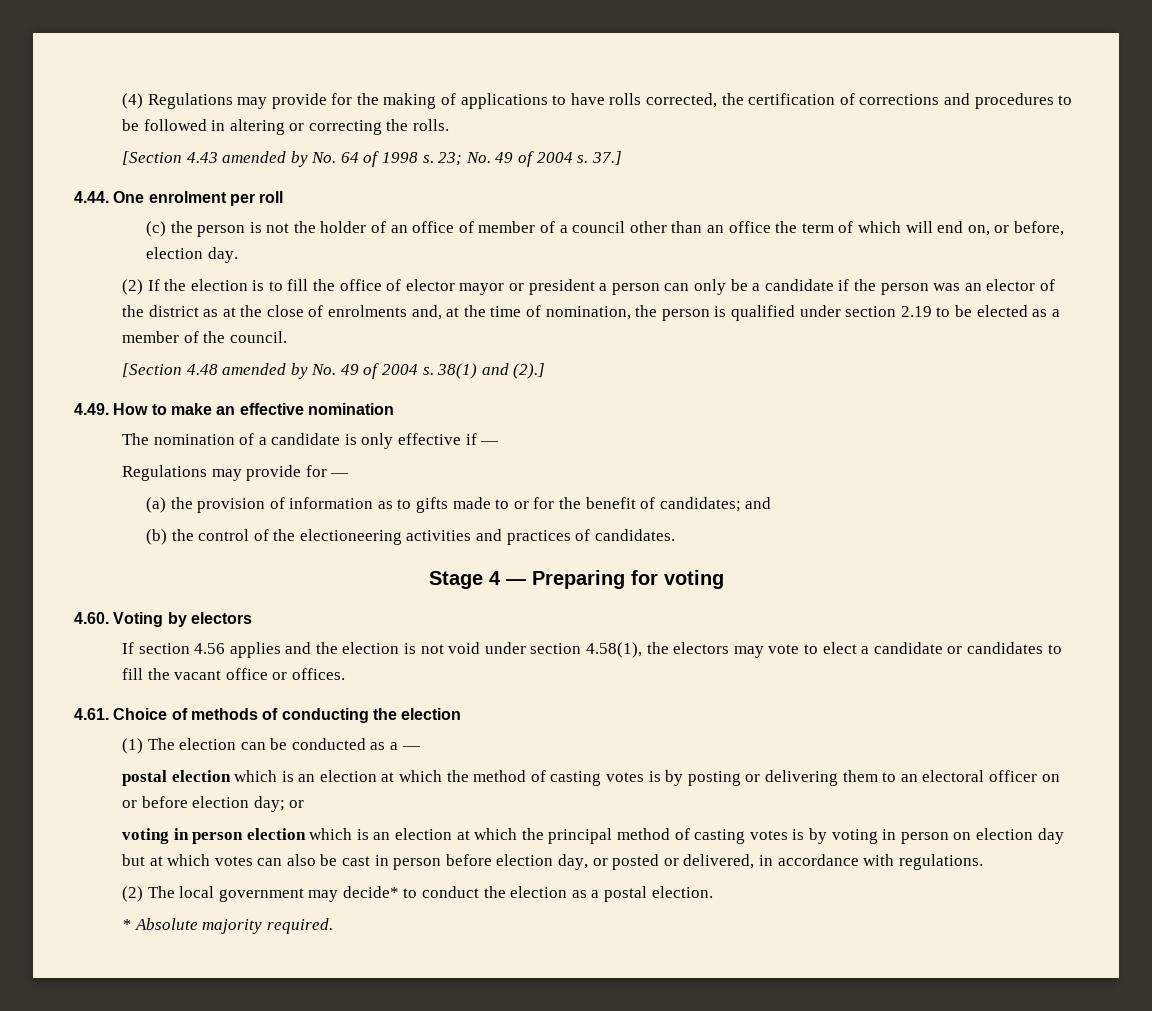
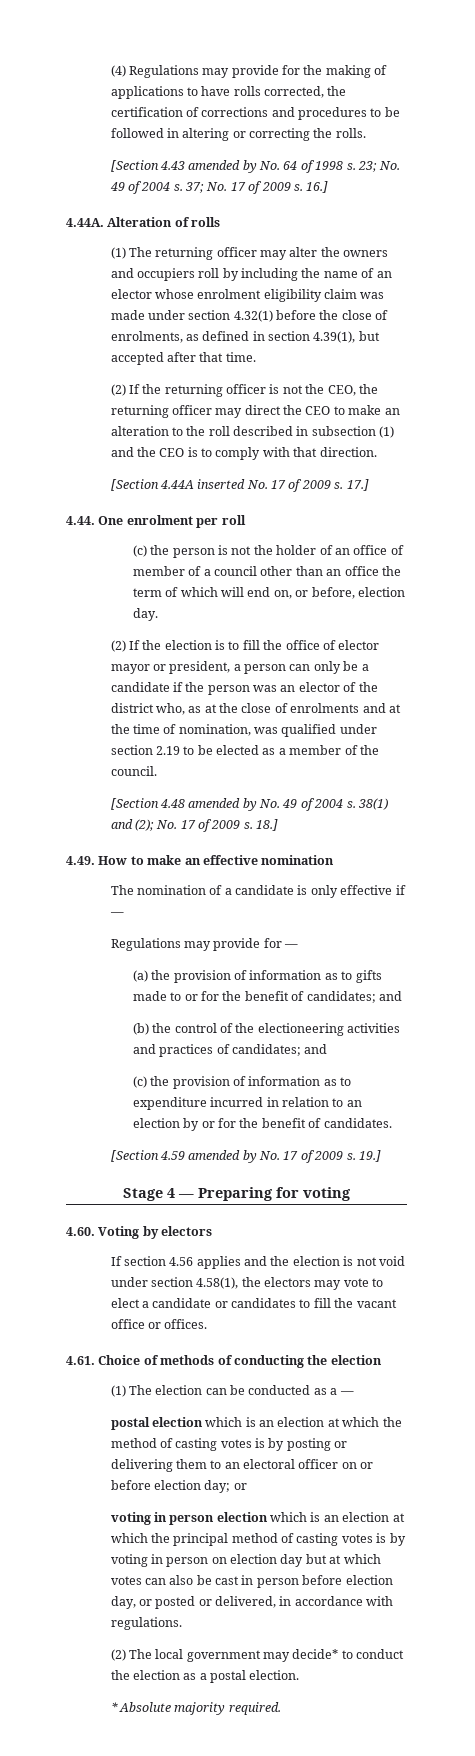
- 37.]
+ 37; No. 17 of 2009 s. 16.]
+ 4.44A. Alteration of rolls
+ (1) The returning officer may alter the owners and occupiers roll by including the name of an elector whose enrolment eligibility claim was made under section 4.32(1) before the close of enrolments, as defined in section 4.39(1), but accepted after that time.
+ (2) If the returning officer is not the CEO, the returning officer may direct the CEO to make an alteration to the roll described in subsection (1) and the CEO is to comply with that direction.
+ [Section 4.44A inserted No. 17 of 2009 s. 17.]
- (2) If the election is to fill the office of elector mayor or president a person can only be a candidate if the person was an elector of the district as at the close of enrolments and, at the time of nomination, the person is qualified under section 2.19 to be elected as a member of the council.
+ (2) If the election is to fill the office of elector mayor or president, a person can only be a candidate if the person was an elector of the district who, as at the close of enrolments and at the time of nomination, was qualified under section 2.19 to be elected as a member of the council.
- 38(1) and (2).]
+ 38(1) and (2); No. 17 of 2009 s. 18.]
- (b) the control of the electioneering activities and practices of candidates.
+ (b) the control of the electioneering activities and practices of candidates; and
+ (c) the provision of information as to expenditure incurred in relation to an election by or for the benefit of candidates.
+ [Section 4.59 amended by No. 17 of 2009 s. 19.]

